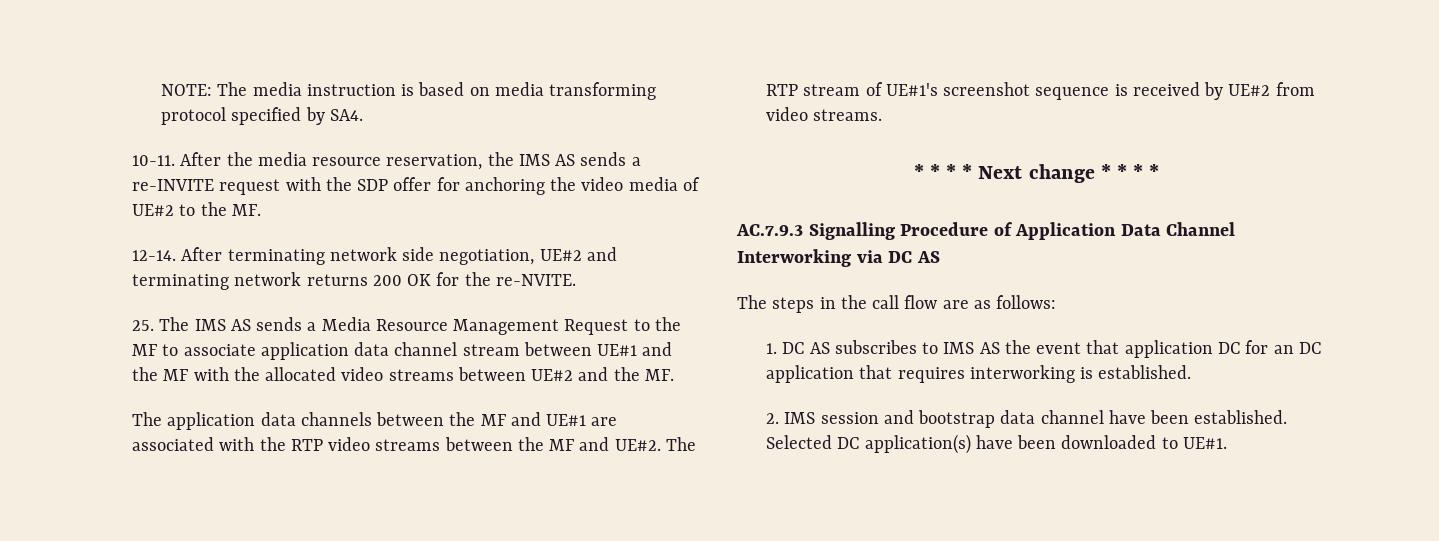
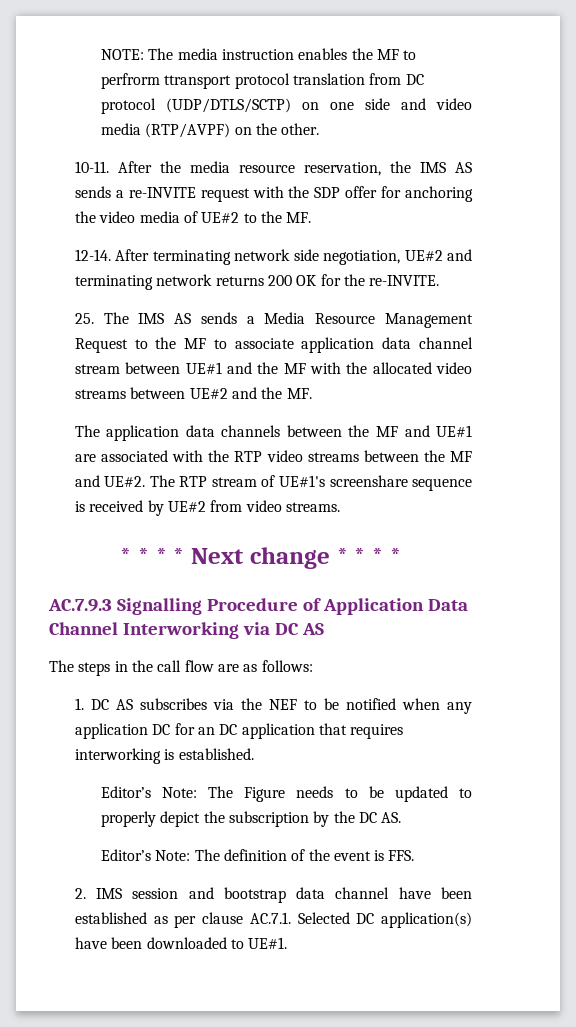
- NOTE: The media instruction is based on media transforming protocol specified by SA4.
+ NOTE: The media instruction enables the MF to perfrorm ttransport protocol translation from DC protocol (UDP/DTLS/SCTP) on one side and video media (RTP/AVPF) on the other.
- After terminating network side negotiation, UE#2 and terminating network returns 200 OK for the re-NVITE.
+ After terminating network side negotiation, UE#2 and terminating network returns 200 OK for the re-INVITE.
- The RTP stream of UE#1's screenshot sequence is received by UE#2 from video streams.
+ The RTP stream of UE#1's screenshare sequence is received by UE#2 from video streams.
- 1. DC AS subscribes to IMS AS the event that application DC for an DC application that requires interworking is established.
+ 1. DC AS subscribes via the NEF to be notified when any application DC for an DC application that requires interworking is established.
+ Editor’s Note: The Figure needs to be updated to properly depict the subscription by the DC AS.
+ Editor’s Note: The definition of the event is FFS.
- 2. IMS session and bootstrap data channel have been established. Selected DC application(s) have been downloaded to UE#1.
+ 2. IMS session and bootstrap data channel have been established as per clause AC.7.1. Selected DC application(s) have been downloaded to UE#1.

